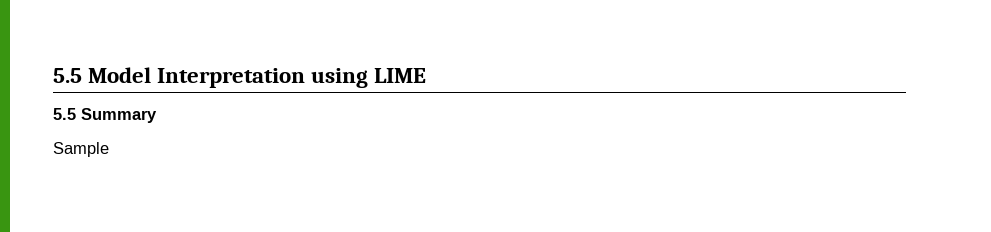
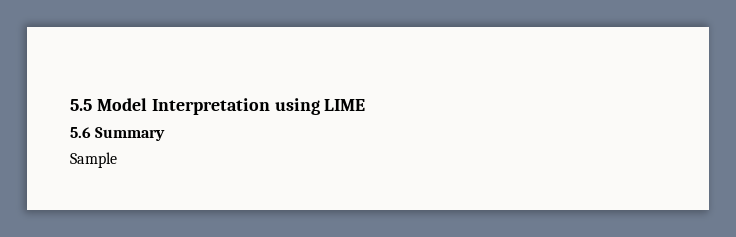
- 5.5 Summary
+ 5.6 Summary

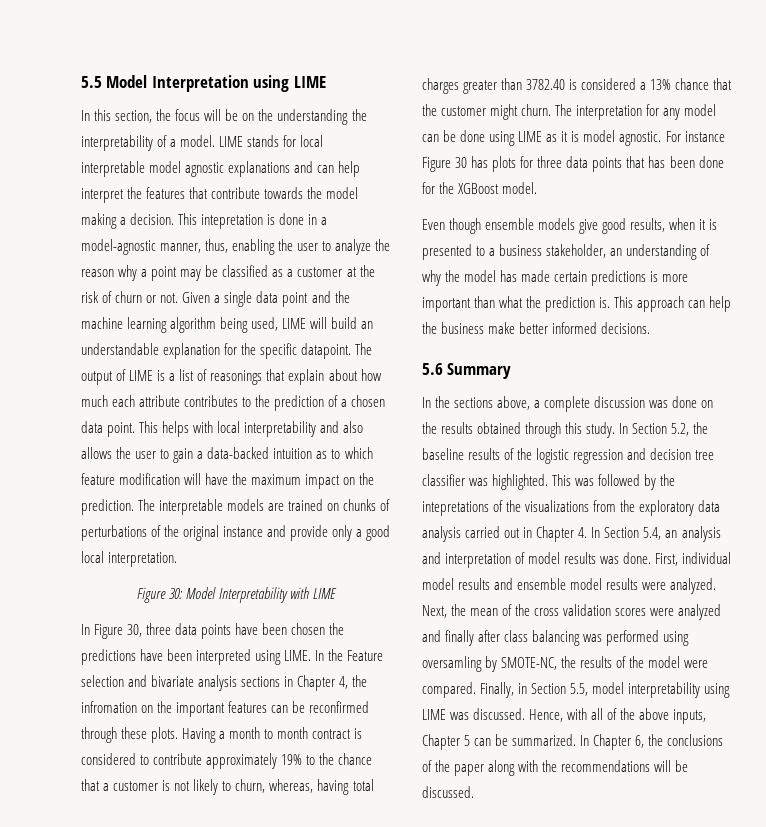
+ In this section, the focus will be on the understanding the interpretability of a model. LIME stands for local interpretable model agnostic explanations and can help interpret the features that contribute towards the model making a decision. This intepretation is done in a model-agnostic manner, thus, enabling the user to analyze the reason why a point may be classified as a customer at the risk of churn or not. Given a single data point and the machine learning algorithm being used, LIME will build an understandable explanation for the specific datapoint. The output of LIME is a list of reasonings that explain about how much each attribute contributes to the prediction of a chosen data point. This helps with local interpretability and also allows the user to gain a data-backed intuition as to which feature modification will have the maximum impact on the prediction. The interpretable models are trained on chunks of perturbations of the original instance and provide only a good local interpretation.
+ Figure 30: Model Interpretability with LIME
+ In Figure 30, three data points have been chosen the predictions have been interpreted using LIME. In the Feature selection and bivariate analysis sections in Chapter 4, the infromation on the important features can be reconfirmed through these plots. Having a month to month contract is considered to contribute approximately 19% to the chance that a customer is not likely to churn, whereas, having total charges greater than 3782.40 is considered a 13% chance that the customer might churn. The interpretation for any model can be done using LIME as it is model agnostic. For instance Figure 30 has plots for three data points that has been done for the XGBoost model.
+ Even though ensemble models give good results, when it is presented to a business stakeholder, an understanding of why the model has made certain predictions is more important than what the prediction is. This approach can help the business make better informed decisions.
  5.6 Summary
- Sample
+ In the sections above, a complete discussion was done on the results obtained through this study. In Section 5.2, the baseline results of the logistic regression and decision tree classifier was highlighted. This was followed by the intepretations of the visualizations from the exploratory data analysis carried out in Chapter 4. In Section 5.4, an analysis and interpretation of model results was done. First, individual model results and ensemble model results were analyzed. Next, the mean of the cross validation scores were analyzed and finally after class balancing was performed using oversamling by SMOTE-NC, the results of the model were compared. Finally, in Section 5.5, model interpretability using LIME was discussed. Hence, with all of the above inputs, Chapter 5 can be summarized. In Chapter 6, the conclusions of the paper along with the recommendations will be discussed.

